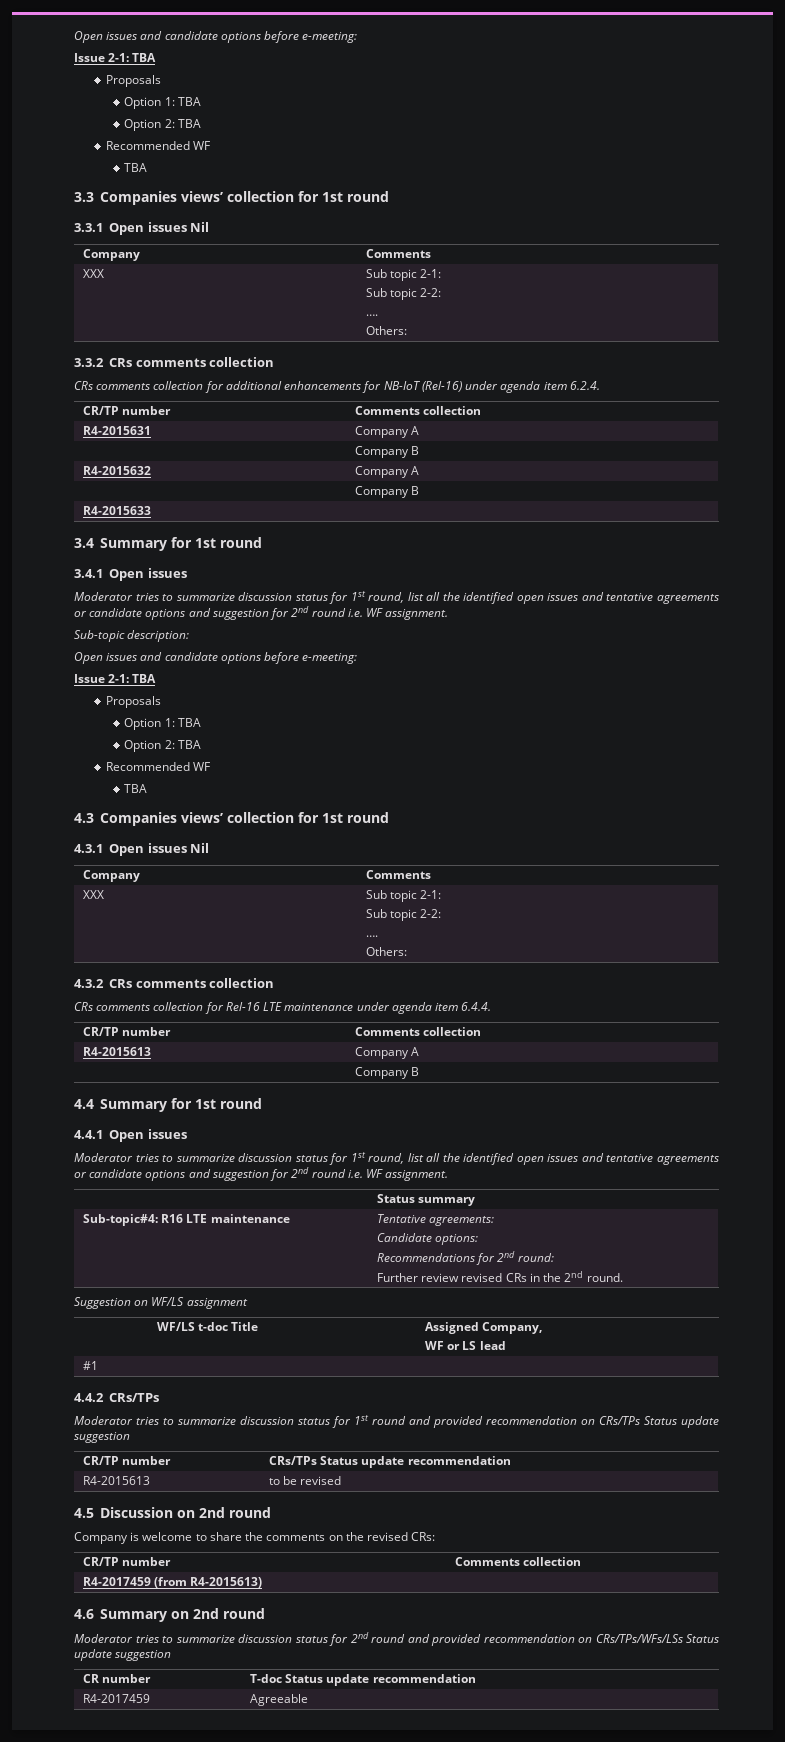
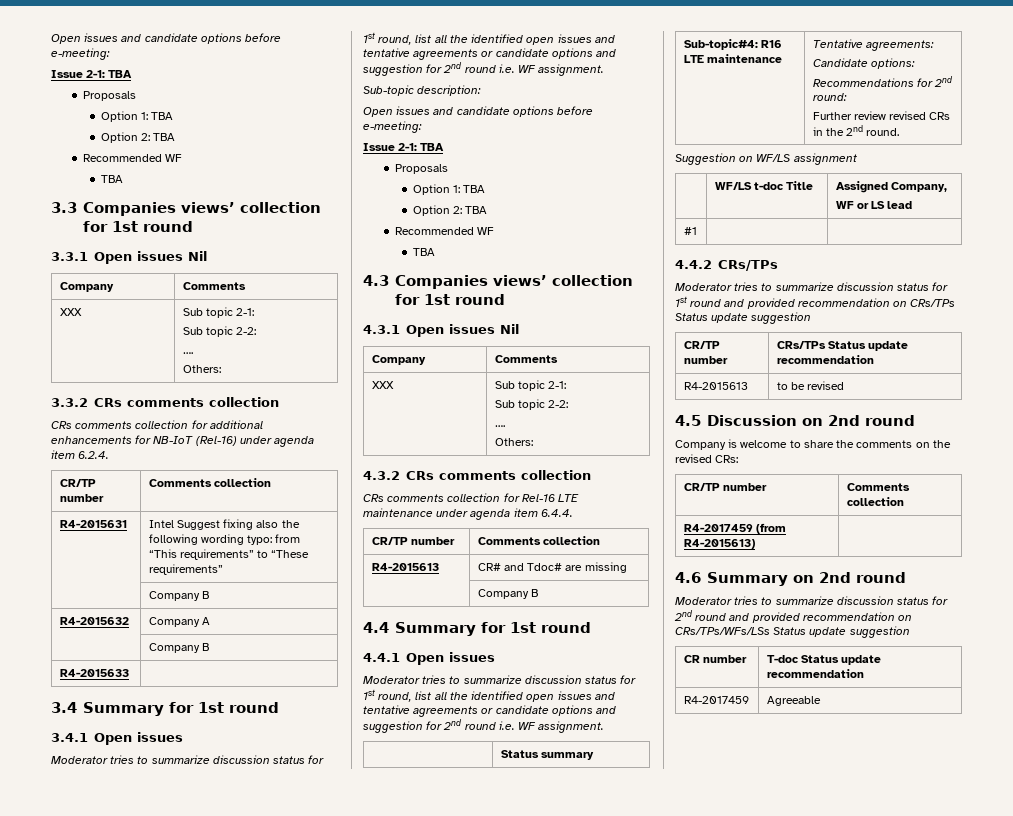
- R4-2015631 | Company A
+ R4-2015631 | Intel Suggest fixing also the following wording typo: from “This requirements” to “These requirements”
- R4-2015613 | Company A
+ R4-2015613 | CR# and Tdoc# are missing

